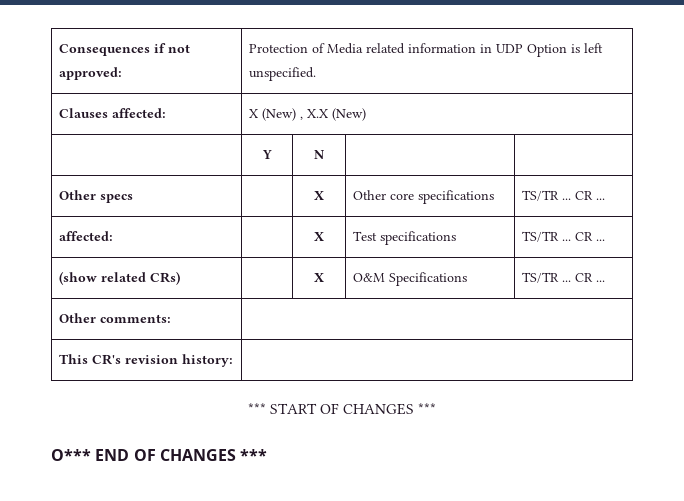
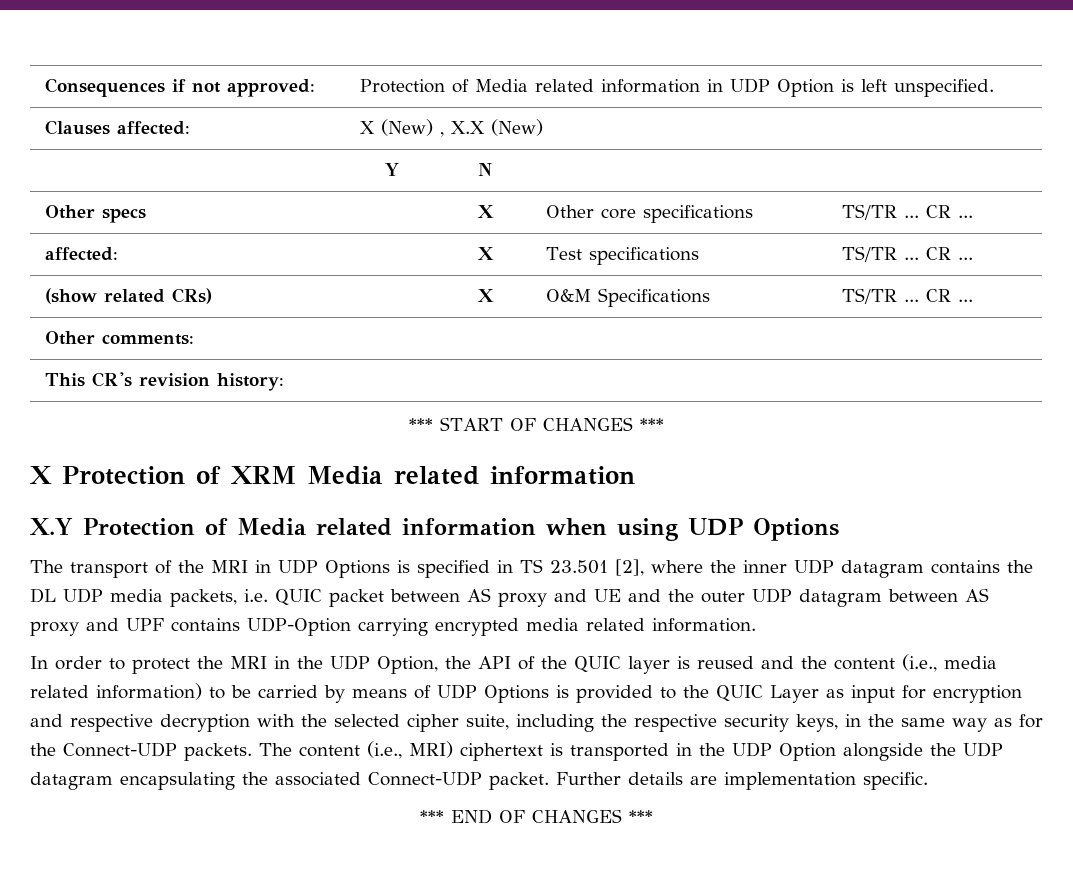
- O*** END OF CHANGES ***
+ X Protection of XRM Media related information
+ X.Y Protection of Media related information when using UDP Options
+ The transport of the MRI in UDP Options is specified in TS 23.501 [2], where the inner UDP datagram contains the DL UDP media packets, i.e. QUIC packet between AS proxy and UE and the outer UDP datagram between AS proxy and UPF contains UDP-Option carrying encrypted media related information.
+ In order to protect the MRI in the UDP Option, the API of the QUIC layer is reused and the content (i.e., media related information) to be carried by means of UDP Options is provided to the QUIC Layer as input for encryption and respective decryption with the selected cipher suite, including the respective security keys, in the same way as for the Connect-UDP packets. The content (i.e., MRI) ciphertext is transported in the UDP Option alongside the UDP datagram encapsulating the associated Connect-UDP packet. Further details are implementation specific.
+ *** END OF CHANGES ***

